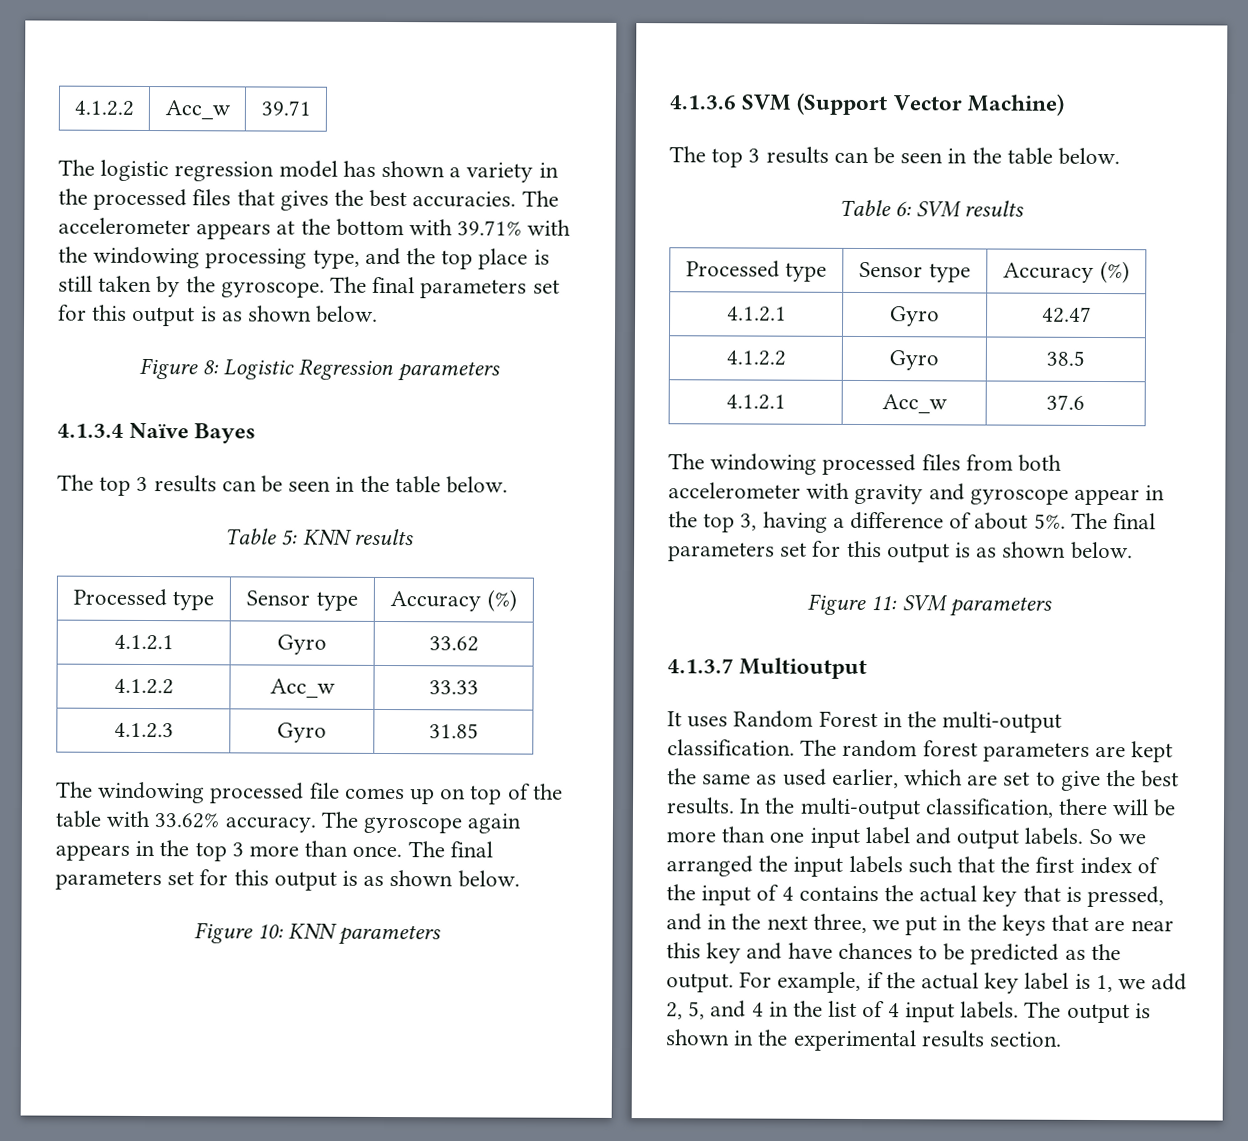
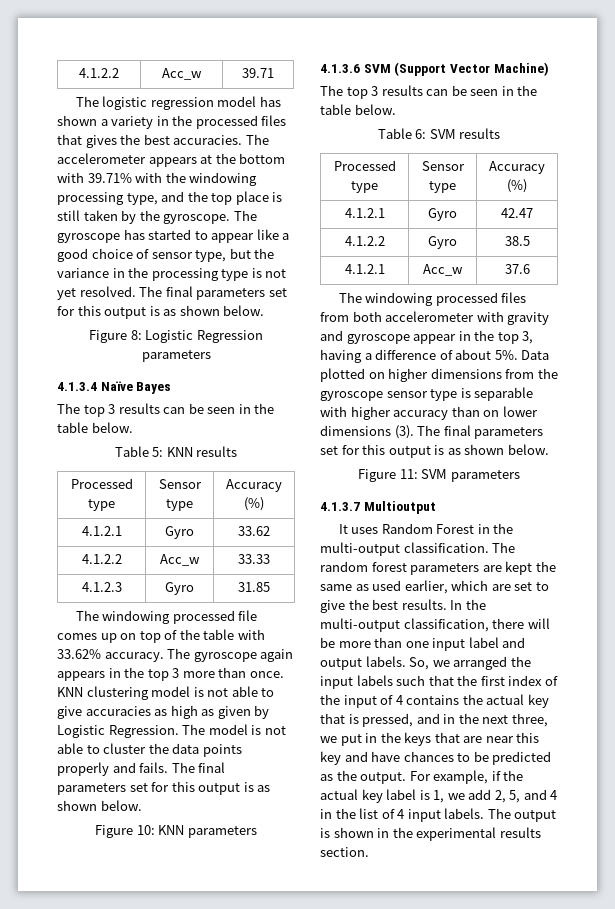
- The accelerometer appears at the bottom with 39.71% with the windowing processing type, and the top place is still taken by the gyroscope. The final parameters set for this output is as shown below.
+ The accelerometer appears at the bottom with 39.71% with the windowing processing type, and the top place is still taken by the gyroscope. The gyroscope has started to appear like a good choice of sensor type, but the variance in the processing type is not yet resolved. The final parameters set for this output is as shown below.
+ KNN clustering model is not able to give accuracies as high as given by Logistic Regression. The model is not able to cluster the data points properly and fails.
+ Data plotted on higher dimensions from the gyroscope sensor type is separable with higher accuracy than on lower dimensions (3).
- So we arranged the input labels such that the first index of the input of 4 contains the actual key that is pressed, and in the next three, we put in the keys that are near this key and have chances to be predicted as the output.
+ So, we arranged the input labels such that the first index of the input of 4 contains the actual key that is pressed, and in the next three, we put in the keys that are near this key and have chances to be predicted as the output.

